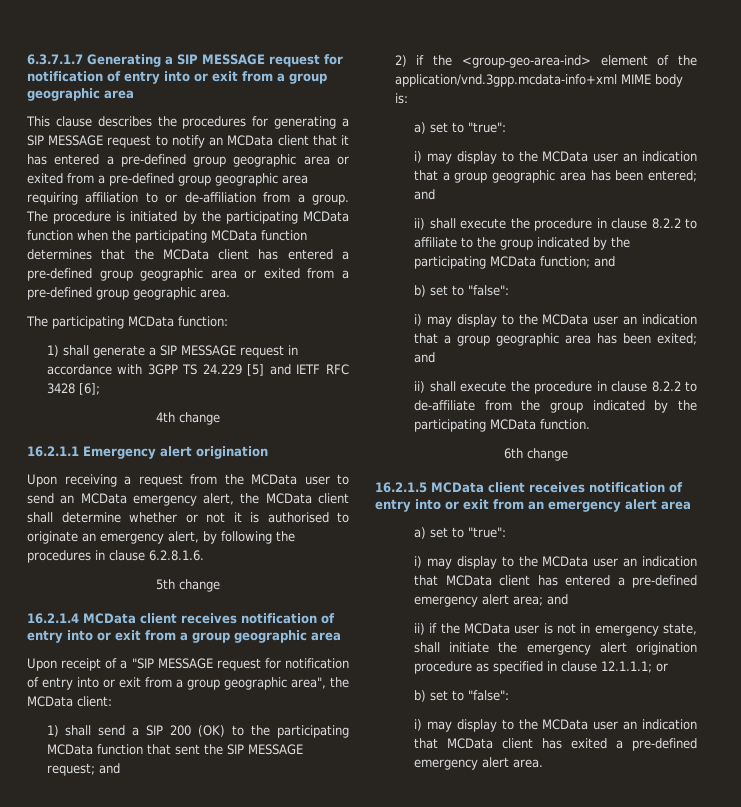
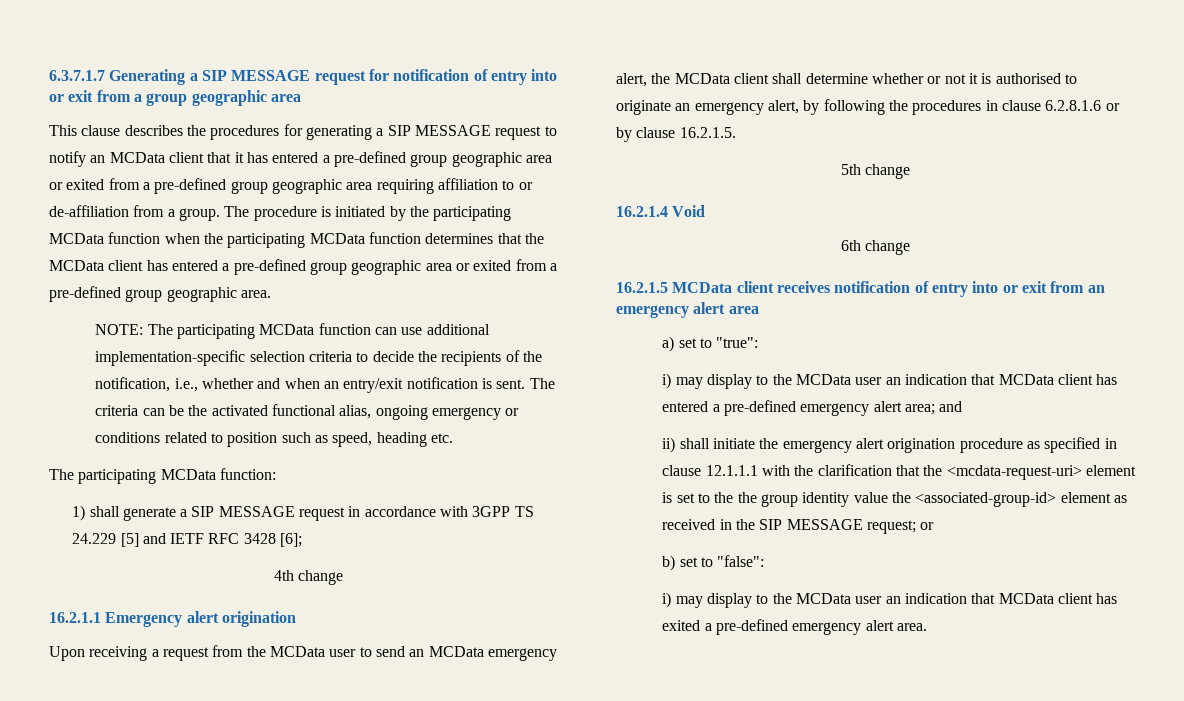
+ NOTE: The participating MCData function can use additional implementation-specific selection criteria to decide the recipients of the notification, i.e., whether and when an entry/exit notification is sent. The criteria can be the activated functional alias, ongoing emergency or conditions related to position such as speed, heading etc.
- Upon receiving a request from the MCData user to send an MCData emergency alert, the MCData client shall determine whether or not it is authorised to originate an emergency alert, by following the procedures in clause 6.2.8.1.6.
+ Upon receiving a request from the MCData user to send an MCData emergency alert, the MCData client shall determine whether or not it is authorised to originate an emergency alert, by following the procedures in clause 6.2.8.1.6 or by clause 16.2.1.5.
  5th change
- 16.2.1.4 MCData client receives notification of entry into or exit from a group geographic area
- Upon receipt of a "SIP MESSAGE request for notification of entry into or exit from a group geographic area", the MCData client:
- 1) shall send a SIP 200 (OK) to the participating MCData function that sent the SIP MESSAGE request; and
- 2) if the <group-geo-area-ind> element of the application/vnd.3gpp.mcdata-info+xml MIME body is:
- a) set to "true":
- i) may display to the MCData user an indication that a group geographic area has been entered; and
- ii) shall execute the procedure in clause 8.2.2 to affiliate to the group indicated by the participating MCData function; and
- b) set to "false":
- i) may display to the MCData user an indication that a group geographic area has been exited; and
- ii) shall execute the procedure in clause 8.2.2 to de-affiliate from the group indicated by the participating MCData function.
+ 16.2.1.4 Void
- ii) if the MCData user is not in emergency state, shall initiate the emergency alert origination procedure as specified in clause 12.1.1.1; or
+ ii) shall initiate the emergency alert origination procedure as specified in clause 12.1.1.1 with the clarification that the <mcdata-request-uri> element is set to the the group identity value the <associated-group-id> element as received in the SIP MESSAGE request; or

